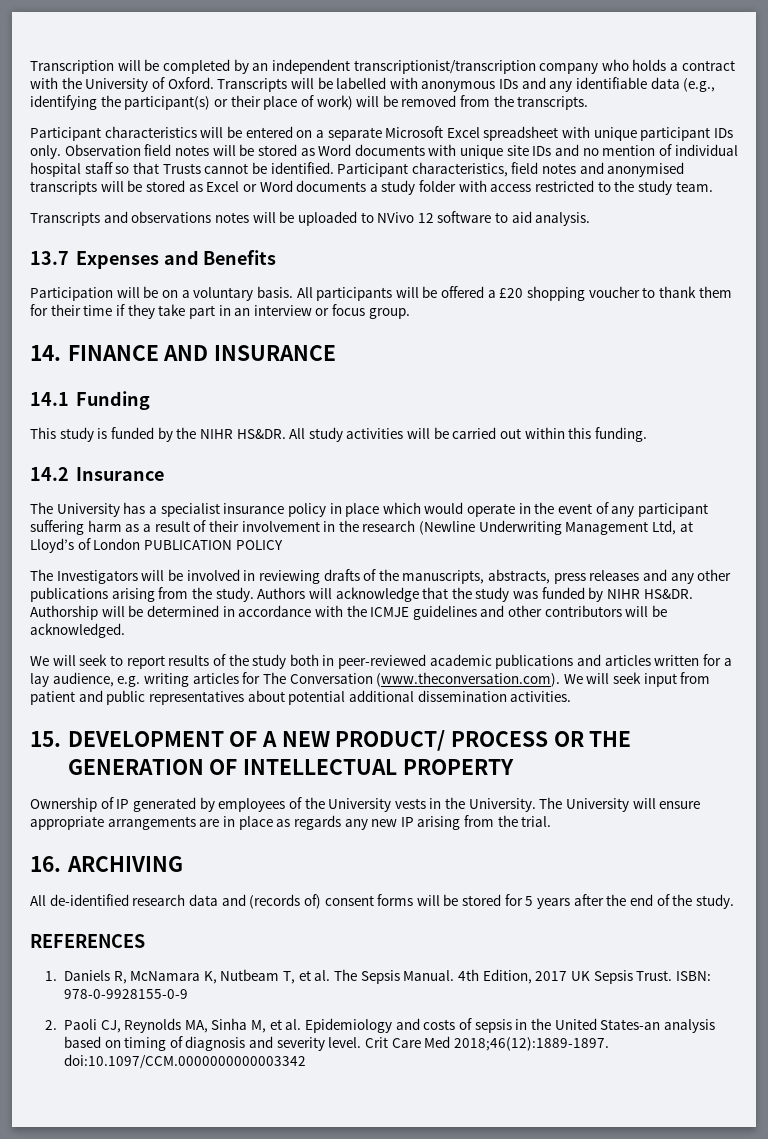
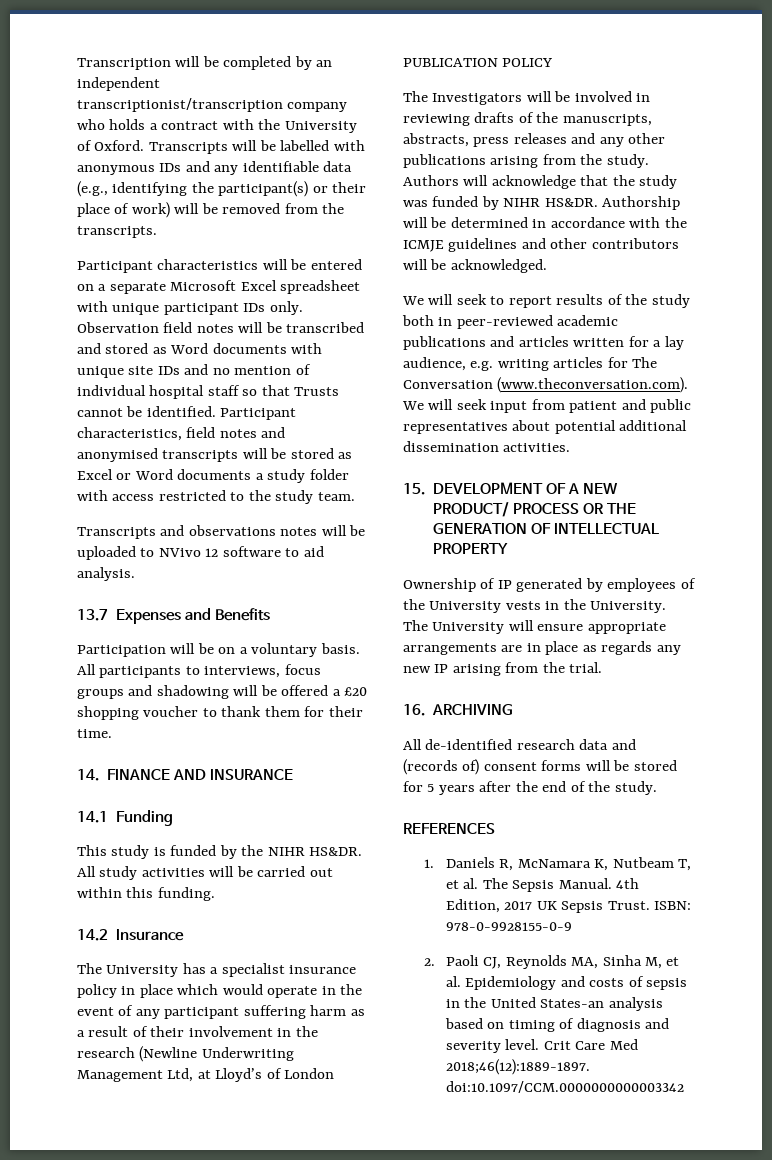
- Observation field notes will be stored as Word documents with unique site IDs and no mention of individual hospital staff so that Trusts cannot be identified.
+ Observation field notes will be transcribed and stored as Word documents with unique site IDs and no mention of individual hospital staff so that Trusts cannot be identified.
- All participants will be offered a £20 shopping voucher to thank them for their time if they take part in an interview or focus group.
+ All participants to interviews, focus groups and shadowing will be offered a £20 shopping voucher to thank them for their time.

